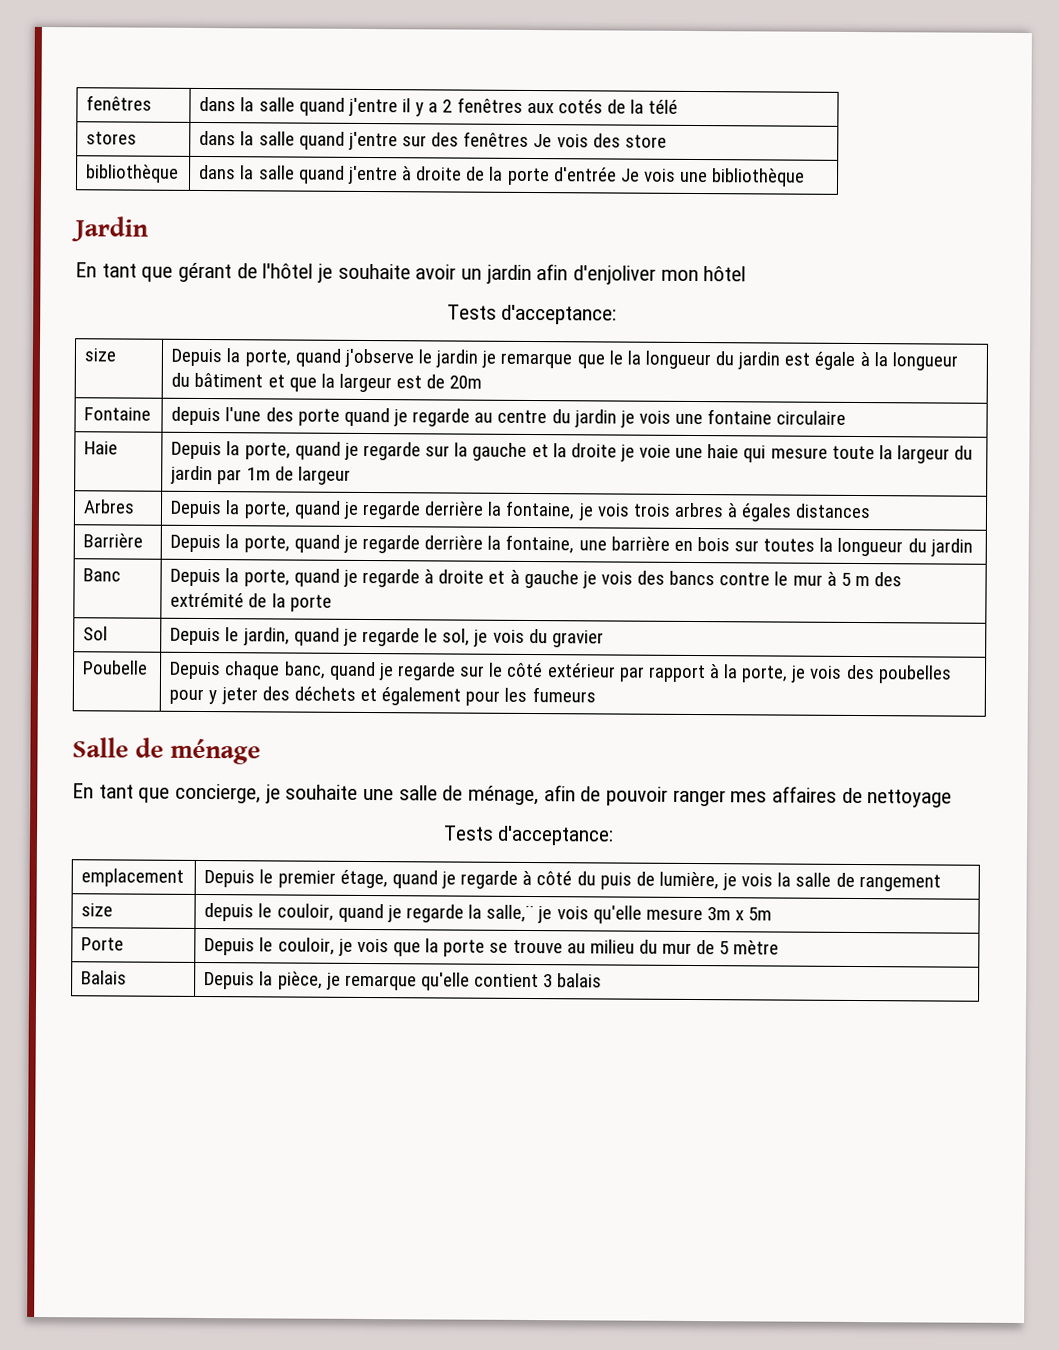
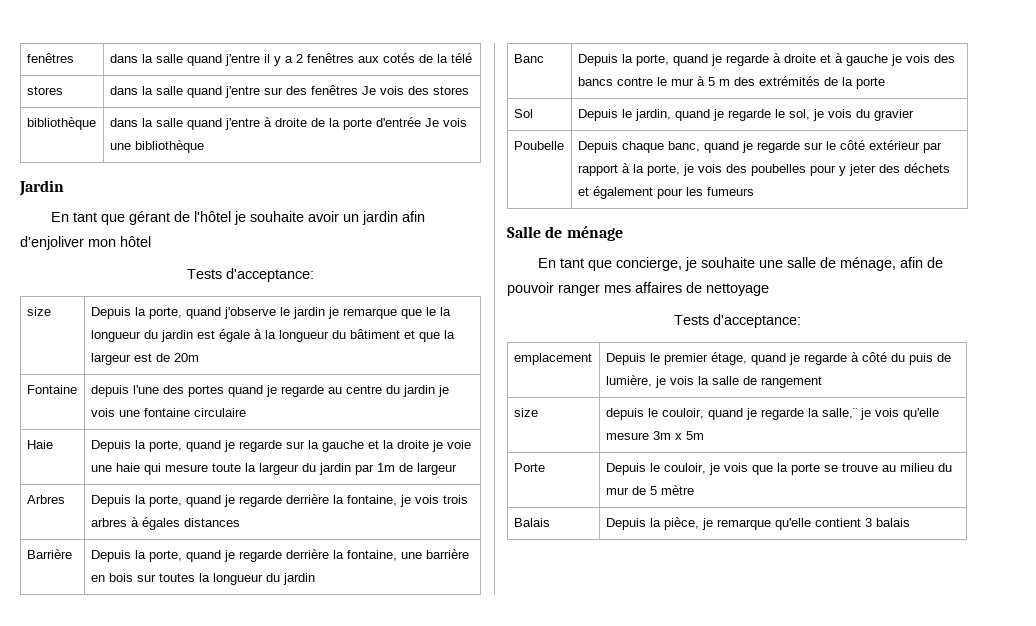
- stores | dans la salle quand j'entre sur des fenêtres Je vois des store
+ stores | dans la salle quand j'entre sur des fenêtres Je vois des stores
- Fontaine | depuis l'une des porte quand je regarde au centre du jardin je vois une fontaine circulaire
+ Fontaine | depuis l'une des portes quand je regarde au centre du jardin je vois une fontaine circulaire
- Banc | Depuis la porte, quand je regarde à droite et à gauche je vois des bancs contre le mur à 5 m des extrémité de la porte
+ Banc | Depuis la porte, quand je regarde à droite et à gauche je vois des bancs contre le mur à 5 m des extrémités de la porte

